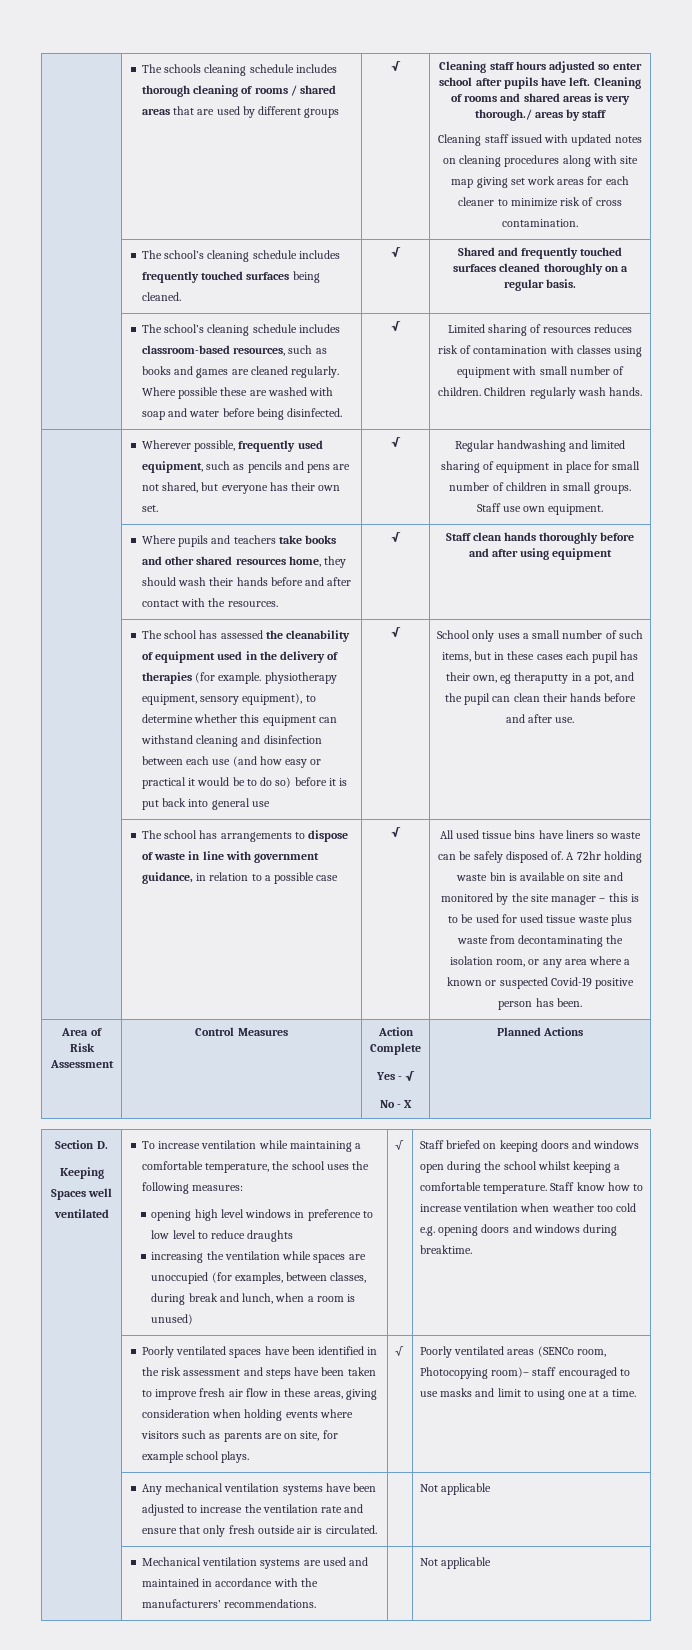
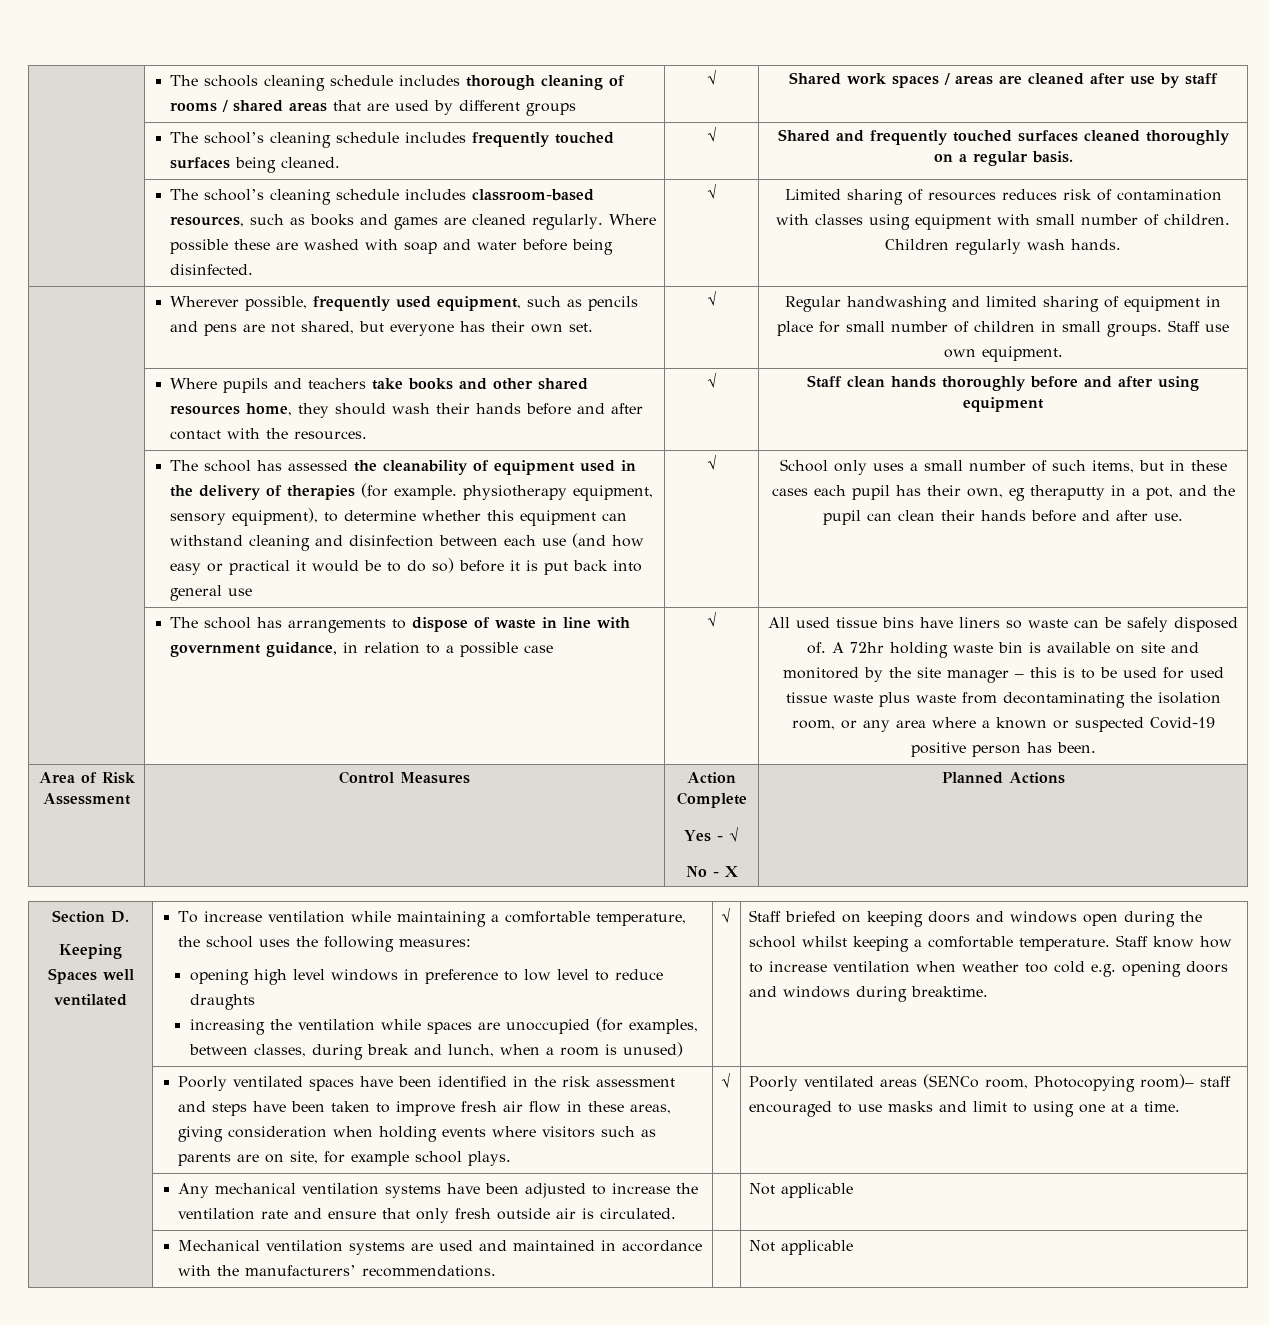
- Cleaning staff hours adjusted so enter school after pupils have left. Cleaning of rooms and shared areas is very thorough./ areas by staff
- Cleaning staff issued with updated notes on cleaning procedures along with site map giving set work areas for each cleaner to minimize risk of cross contamination.
+ Shared work spaces / areas are cleaned after use by staff

